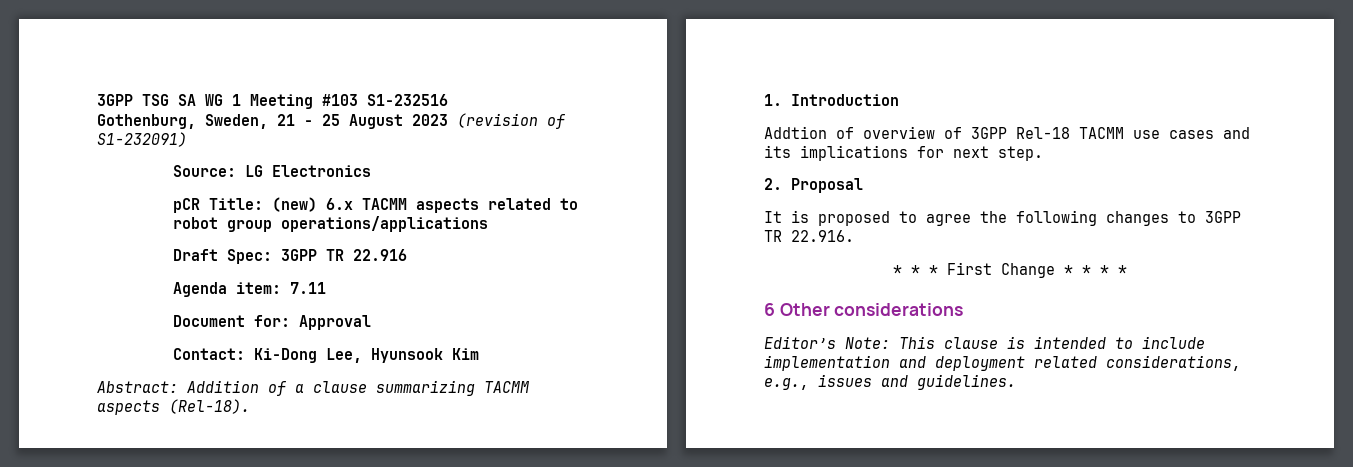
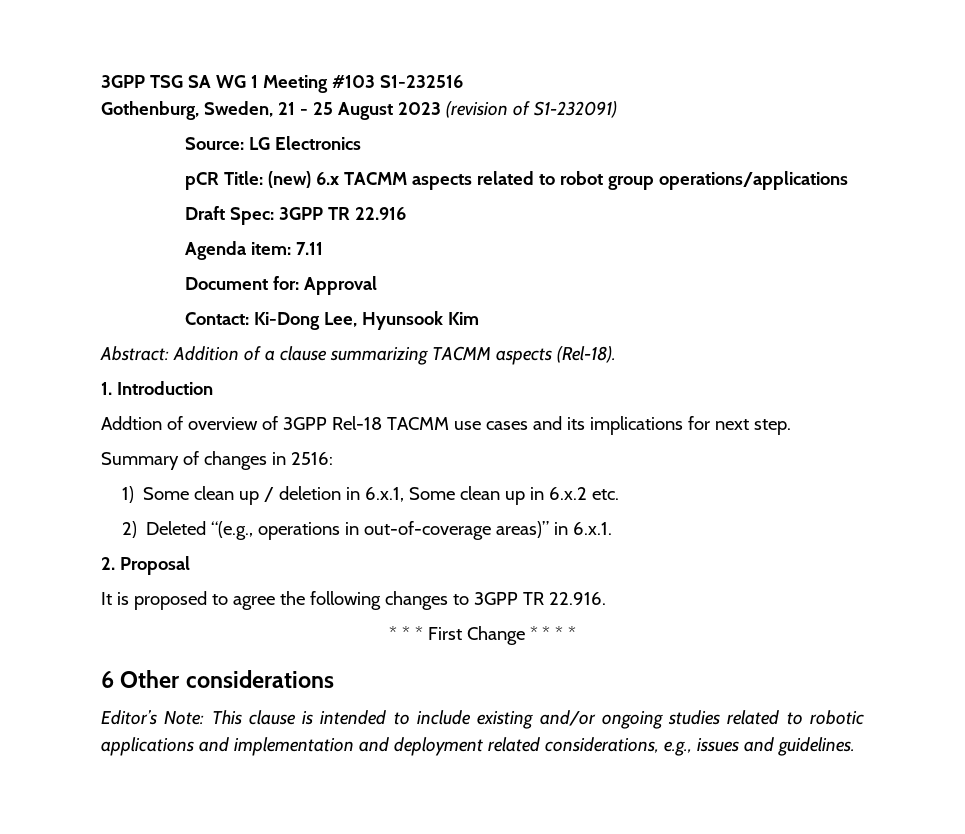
+ Summary of changes in 2516:
+ 1) Some clean up / deletion in 6.x.1, Some clean up in 6.x.2 etc.
+ 2) Deleted “(e.g., operations in out-of-coverage areas)” in 6.x.1.
- Editor’s Note: This clause is intended to include implementation and deployment related considerations, e.g., issues and guidelines.
+ Editor’s Note: This clause is intended to include existing and/or ongoing studies related to robotic applications and implementation and deployment related considerations, e.g., issues and guidelines.

